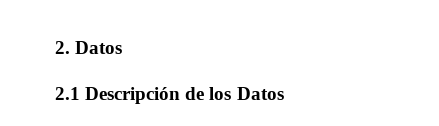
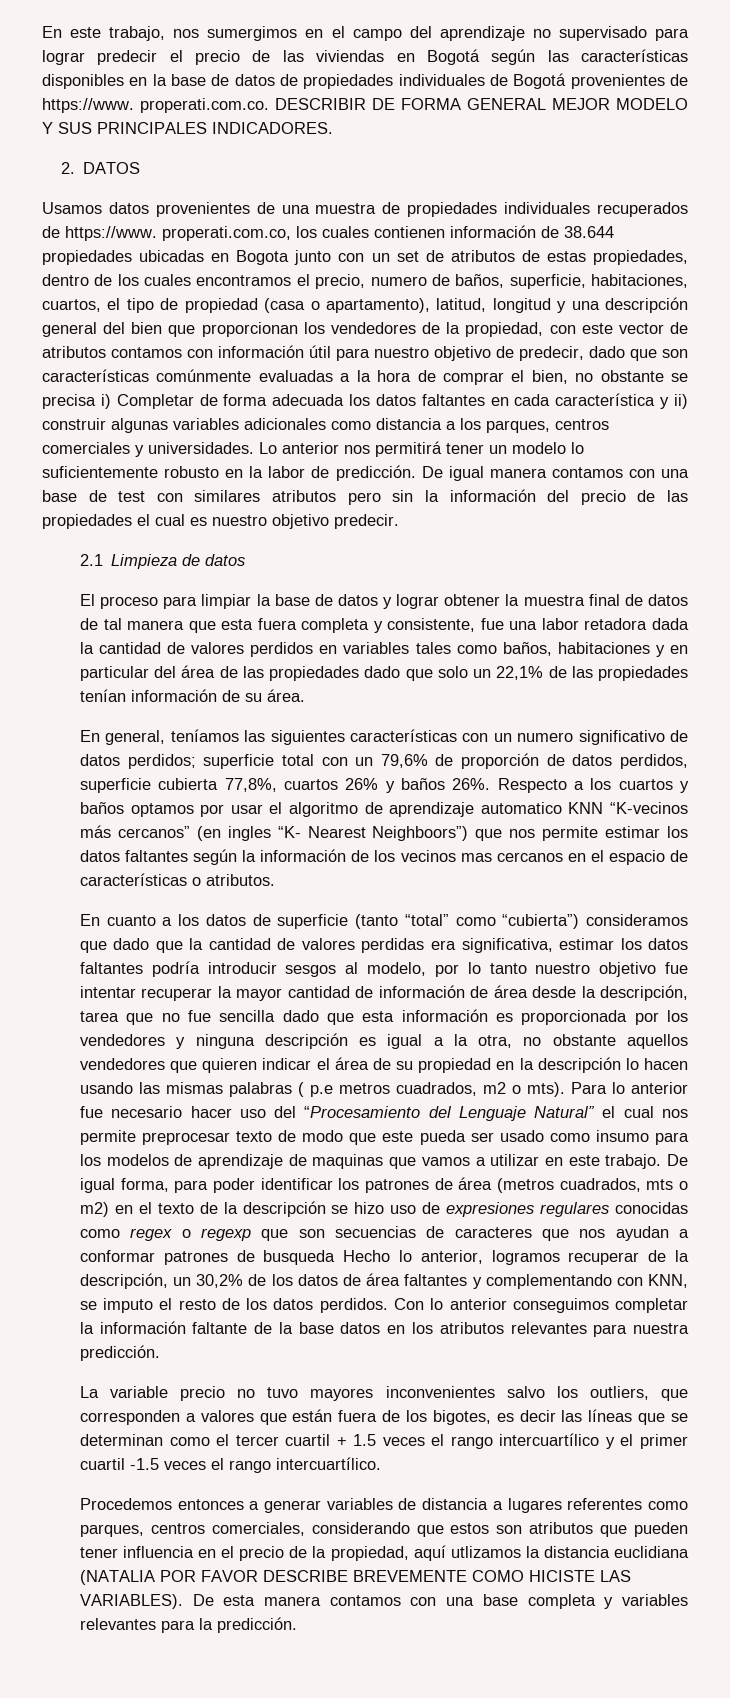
- 2. Datos
- 2.1 Descripción de los Datos
+ En este trabajo, nos sumergimos en el campo del aprendizaje no supervisado para lograr predecir el precio de las viviendas en Bogotá según las características disponibles en la base de datos de propiedades individuales de Bogotá provenientes de https://www. properati.com.co. DESCRIBIR DE FORMA GENERAL MEJOR MODELO Y SUS PRINCIPALES INDICADORES.
+ 2. DATOS
+ Usamos datos provenientes de una muestra de propiedades individuales recuperados de https://www. properati.com.co, los cuales contienen información de 38.644 propiedades ubicadas en Bogota junto con un set de atributos de estas propiedades, dentro de los cuales encontramos el precio, numero de baños, superficie, habitaciones, cuartos, el tipo de propiedad (casa o apartamento), latitud, longitud y una descripción general del bien que proporcionan los vendedores de la propiedad, con este vector de atributos contamos con información útil para nuestro objetivo de predecir, dado que son características comúnmente evaluadas a la hora de comprar el bien, no obstante se precisa i) Completar de forma adecuada los datos faltantes en cada característica y ii) construir algunas variables adicionales como distancia a los parques, centros comerciales y universidades. Lo anterior nos permitirá tener un modelo lo suficientemente robusto en la labor de predicción. De igual manera contamos con una base de test con similares atributos pero sin la información del precio de las propiedades el cual es nuestro objetivo predecir.
+ 2.1 Limpieza de datos
+ El proceso para limpiar la base de datos y lograr obtener la muestra final de datos de tal manera que esta fuera completa y consistente, fue una labor retadora dada la cantidad de valores perdidos en variables tales como baños, habitaciones y en particular del área de las propiedades dado que solo un 22,1% de las propiedades tenían información de su área.
+ En general, teníamos las siguientes características con un numero significativo de datos perdidos; superficie total con un 79,6% de proporción de datos perdidos, superficie cubierta 77,8%, cuartos 26% y baños 26%. Respecto a los cuartos y baños optamos por usar el algoritmo de aprendizaje automatico KNN “K-vecinos más cercanos” (en ingles “K- Nearest Neighboors”) que nos permite estimar los datos faltantes según la información de los vecinos mas cercanos en el espacio de características o atributos.
+ En cuanto a los datos de superficie (tanto “total” como “cubierta”) consideramos que dado que la cantidad de valores perdidas era significativa, estimar los datos faltantes podría introducir sesgos al modelo, por lo tanto nuestro objetivo fue intentar recuperar la mayor cantidad de información de área desde la descripción, tarea que no fue sencilla dado que esta información es proporcionada por los vendedores y ninguna descripción es igual a la otra, no obstante aquellos vendedores que quieren indicar el área de su propiedad en la descripción lo hacen usando las mismas palabras ( p.e metros cuadrados, m2 o mts). Para lo anterior fue necesario hacer uso del “Procesamiento del Lenguaje Natural” el cual nos permite preprocesar texto de modo que este pueda ser usado como insumo para los modelos de aprendizaje de maquinas que vamos a utilizar en este trabajo. De igual forma, para poder identificar los patrones de área (metros cuadrados, mts o m2) en el texto de la descripción se hizo uso de expresiones regulares conocidas como regex o regexp que son secuencias de caracteres que nos ayudan a conformar patrones de busqueda Hecho lo anterior, logramos recuperar de la descripción, un 30,2% de los datos de área faltantes y complementando con KNN, se imputo el resto de los datos perdidos. Con lo anterior conseguimos completar la información faltante de la base datos en los atributos relevantes para nuestra predicción.
+ La variable precio no tuvo mayores inconvenientes salvo los outliers, que corresponden a valores que están fuera de los bigotes, es decir las líneas que se determinan como el tercer cuartil + 1.5 veces el rango intercuartílico y el primer cuartil -1.5 veces el rango intercuartílico.
+ Procedemos entonces a generar variables de distancia a lugares referentes como parques, centros comerciales, considerando que estos son atributos que pueden tener influencia en el precio de la propiedad, aquí utlizamos la distancia euclidiana (NATALIA POR FAVOR DESCRIBE BREVEMENTE COMO HICISTE LAS VARIABLES). De esta manera contamos con una base completa y variables relevantes para la predicción.

